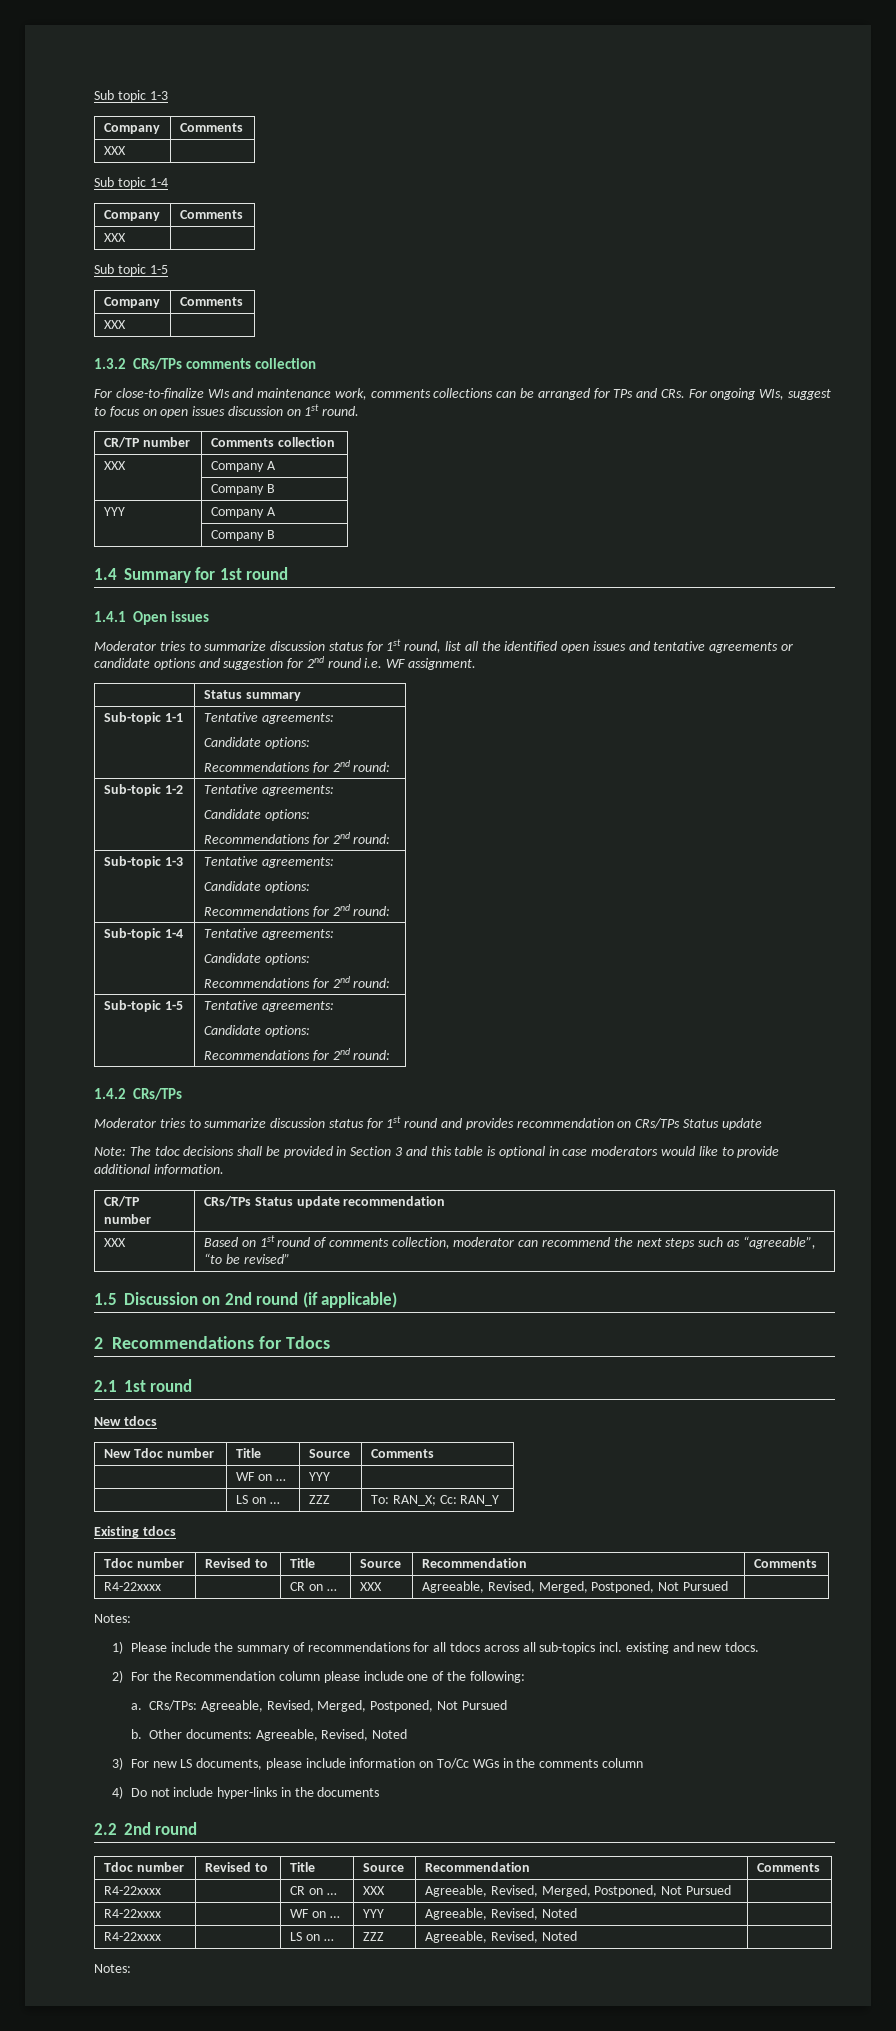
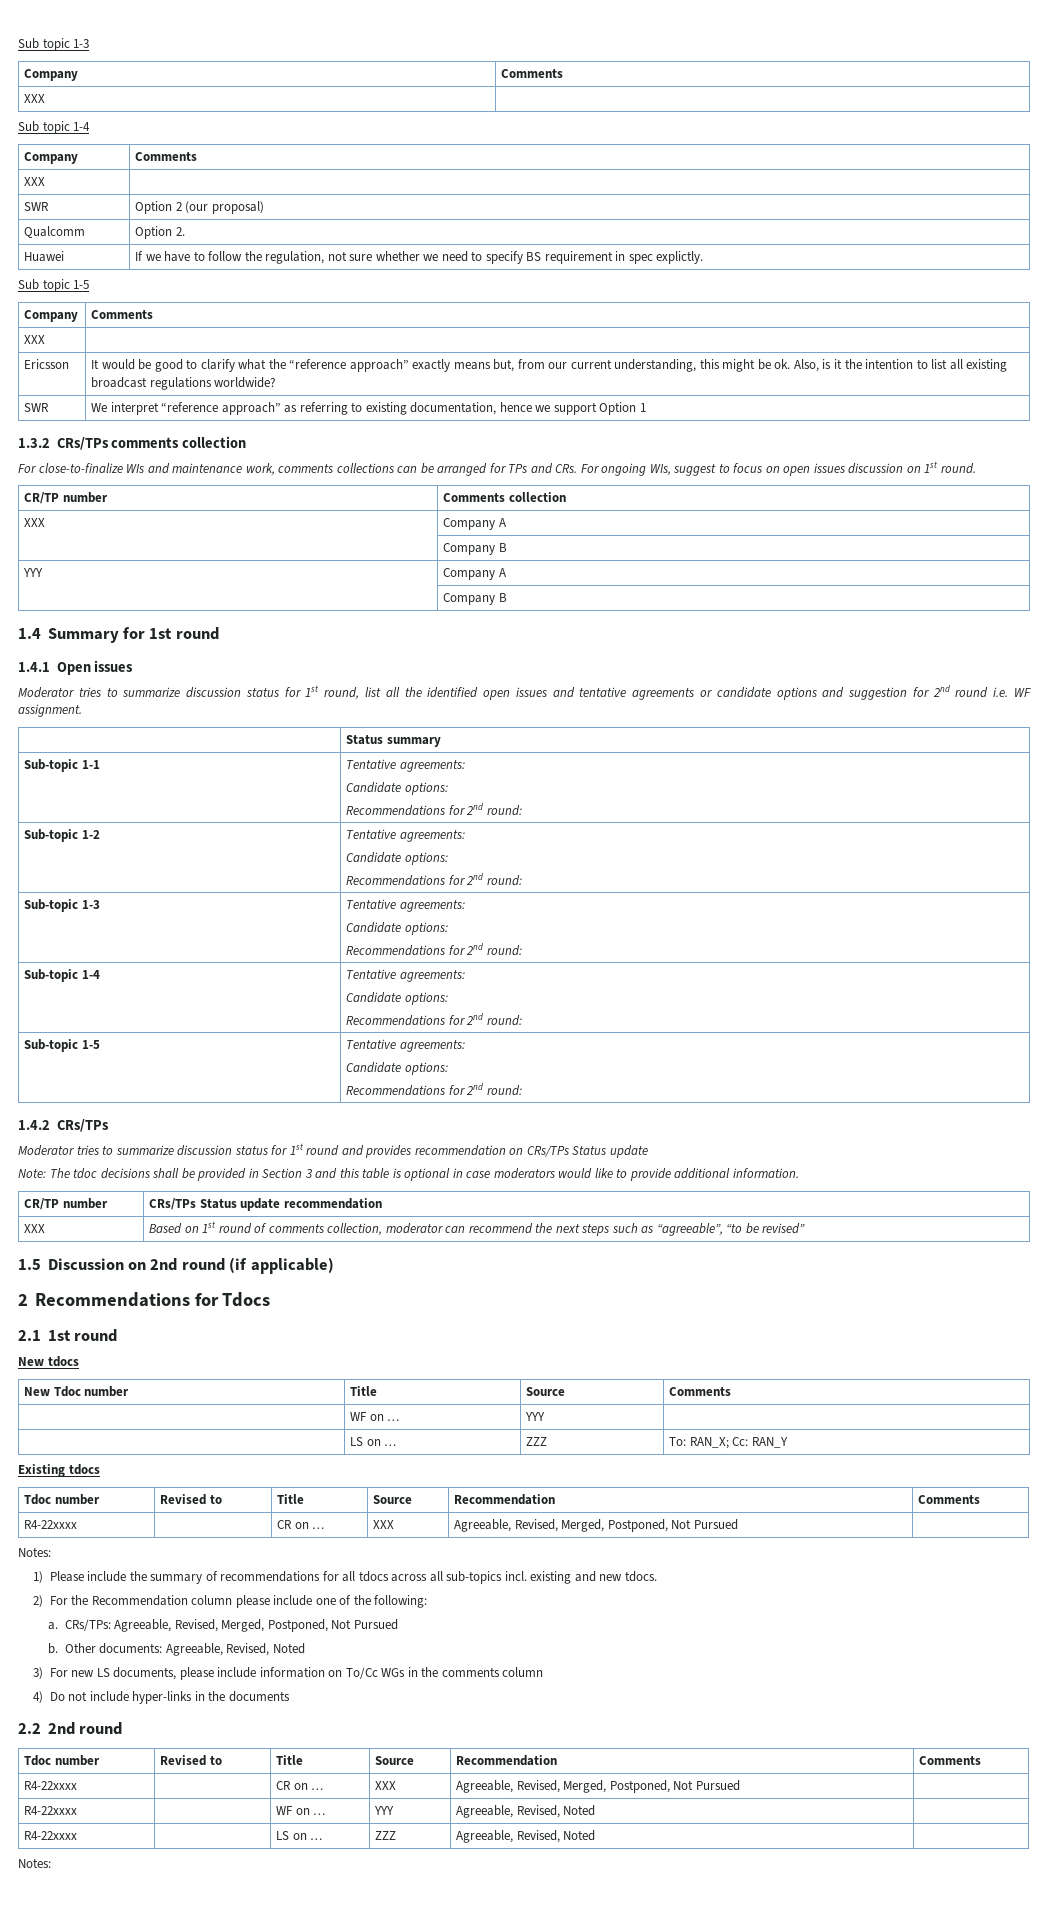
+ SWR | Option 2 (our proposal)
+ Qualcomm | Option 2.
+ Huawei | If we have to follow the regulation, not sure whether we need to specify BS requirement in spec explictly.
+ Ericsson | It would be good to clarify what the “reference approach” exactly means but, from our current understanding, this might be ok. Also, is it the intention to list all existing broadcast regulations worldwide?
+ SWR | We interpret “reference approach” as referring to existing documentation, hence we support Option 1

